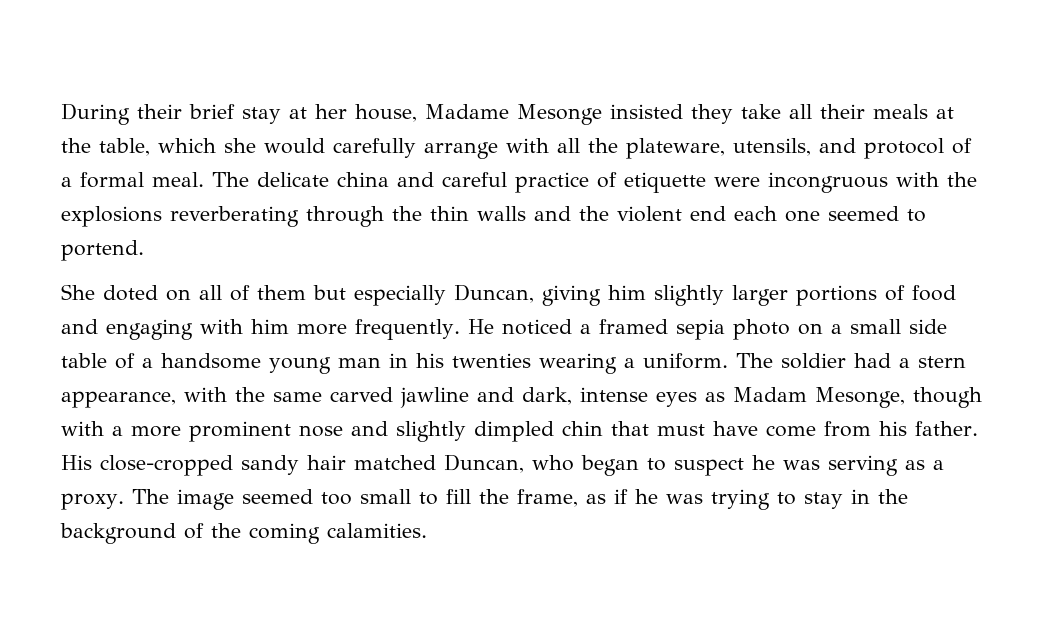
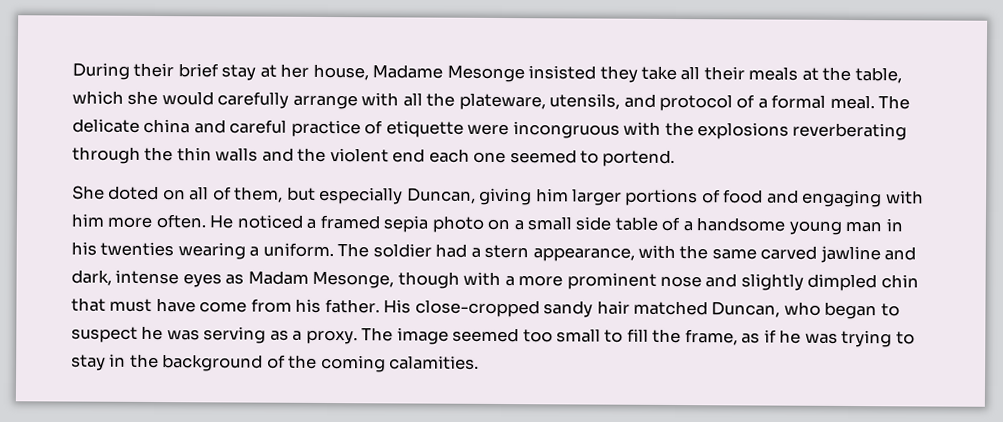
- She doted on all of them but especially Duncan, giving him slightly larger portions of food and engaging with him more frequently.
+ She doted on all of them, but especially Duncan, giving him larger portions of food and engaging with him more often.

